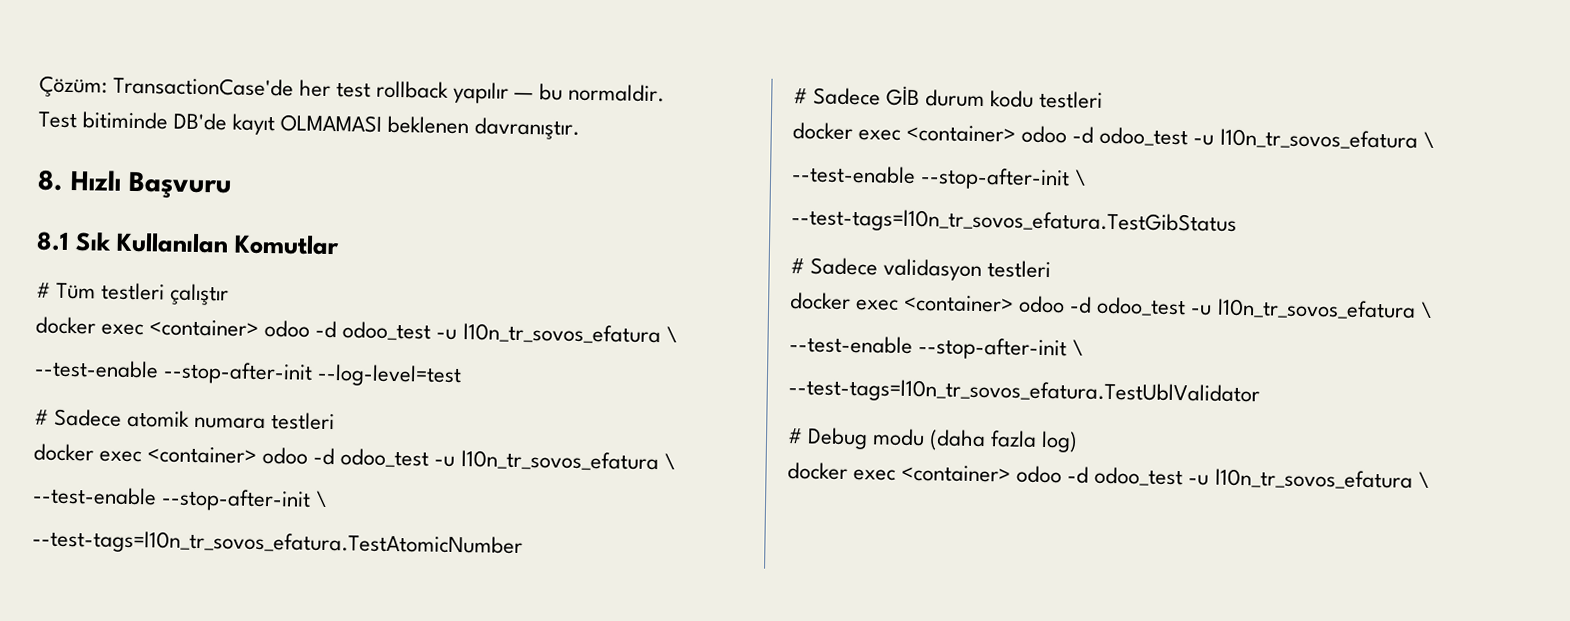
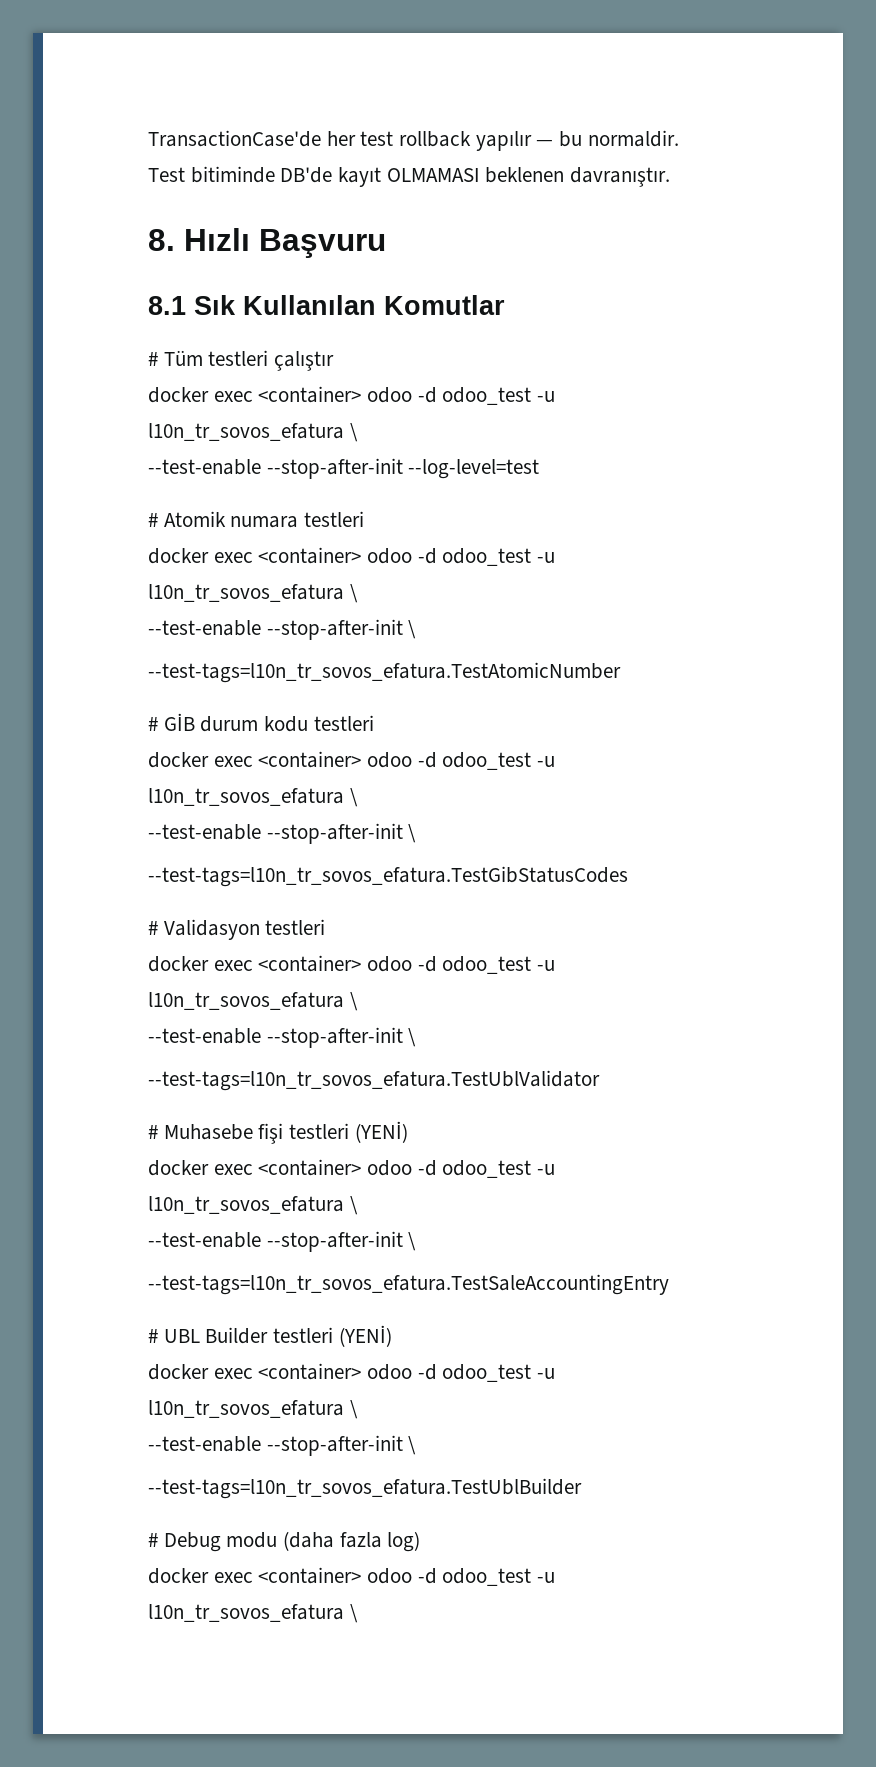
- Çözüm: TransactionCase'de her test rollback yapılır — bu normaldir.
+ TransactionCase'de her test rollback yapılır — bu normaldir.
- # Sadece atomik numara testleri
+ # Atomik numara testleri
- # Sadece GİB durum kodu testleri
+ # GİB durum kodu testleri
- --test-tags=l10n_tr_sovos_efatura.TestGibStatus
- # Sadece validasyon testleri
+ --test-tags=l10n_tr_sovos_efatura.TestGibStatusCodes
+ # Validasyon testleri
+ # Muhasebe fişi testleri (YENİ)
+ docker exec <container> odoo -d odoo_test -u l10n_tr_sovos_efatura \
+ --test-enable --stop-after-init \
+ --test-tags=l10n_tr_sovos_efatura.TestSaleAccountingEntry
+ # UBL Builder testleri (YENİ)
+ docker exec <container> odoo -d odoo_test -u l10n_tr_sovos_efatura \
+ --test-enable --stop-after-init \
+ --test-tags=l10n_tr_sovos_efatura.TestUblBuilder

